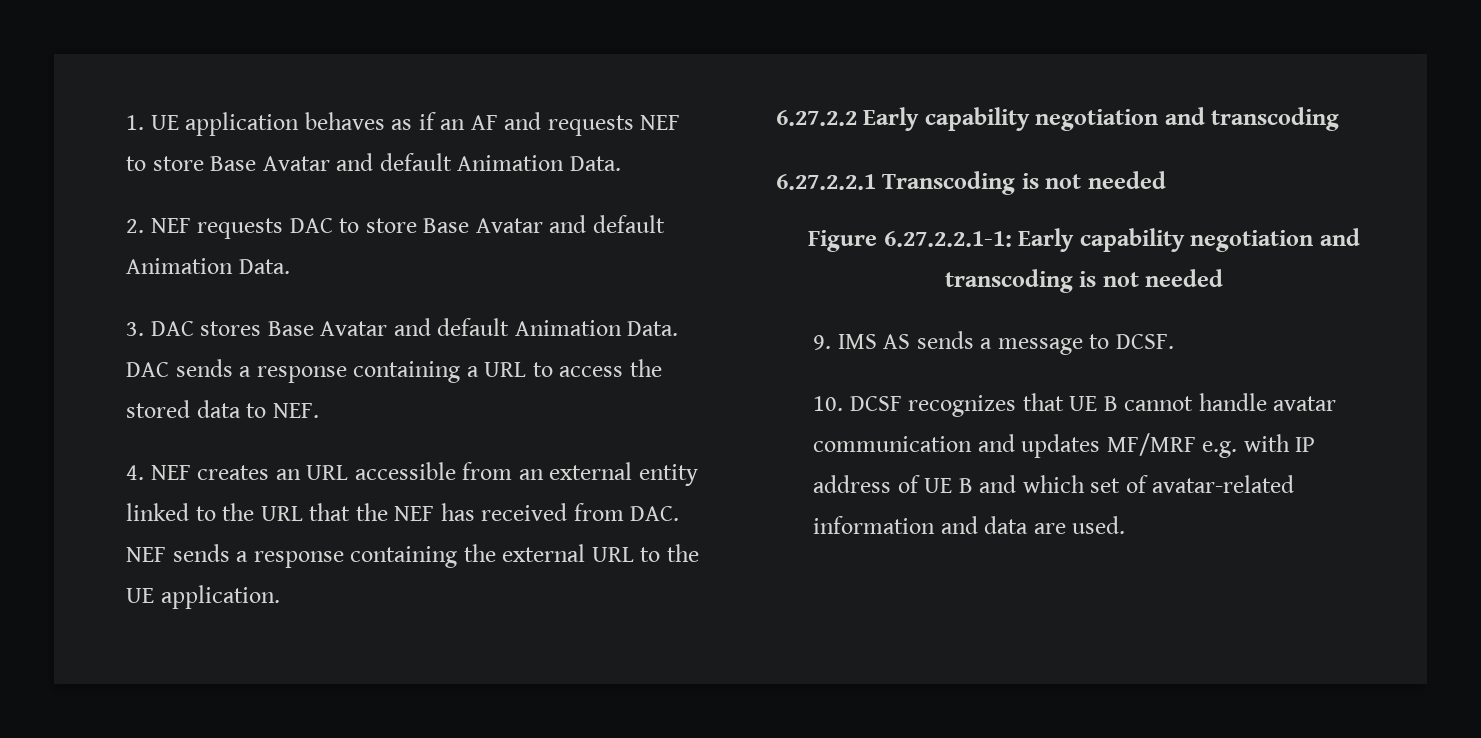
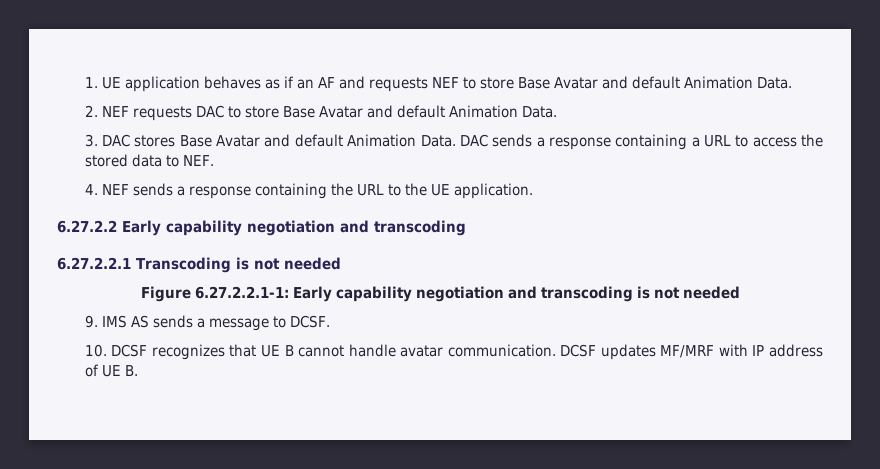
- 4. NEF creates an URL accessible from an external entity linked to the URL that the NEF has received from DAC. NEF sends a response containing the external URL to the UE application.
+ 4. NEF sends a response containing the URL to the UE application.
- 10. DCSF recognizes that UE B cannot handle avatar communication and updates MF/MRF e.g. with IP address of UE B and which set of avatar-related information and data are used.
+ 10. DCSF recognizes that UE B cannot handle avatar communication. DCSF updates MF/MRF with IP address of UE B.

